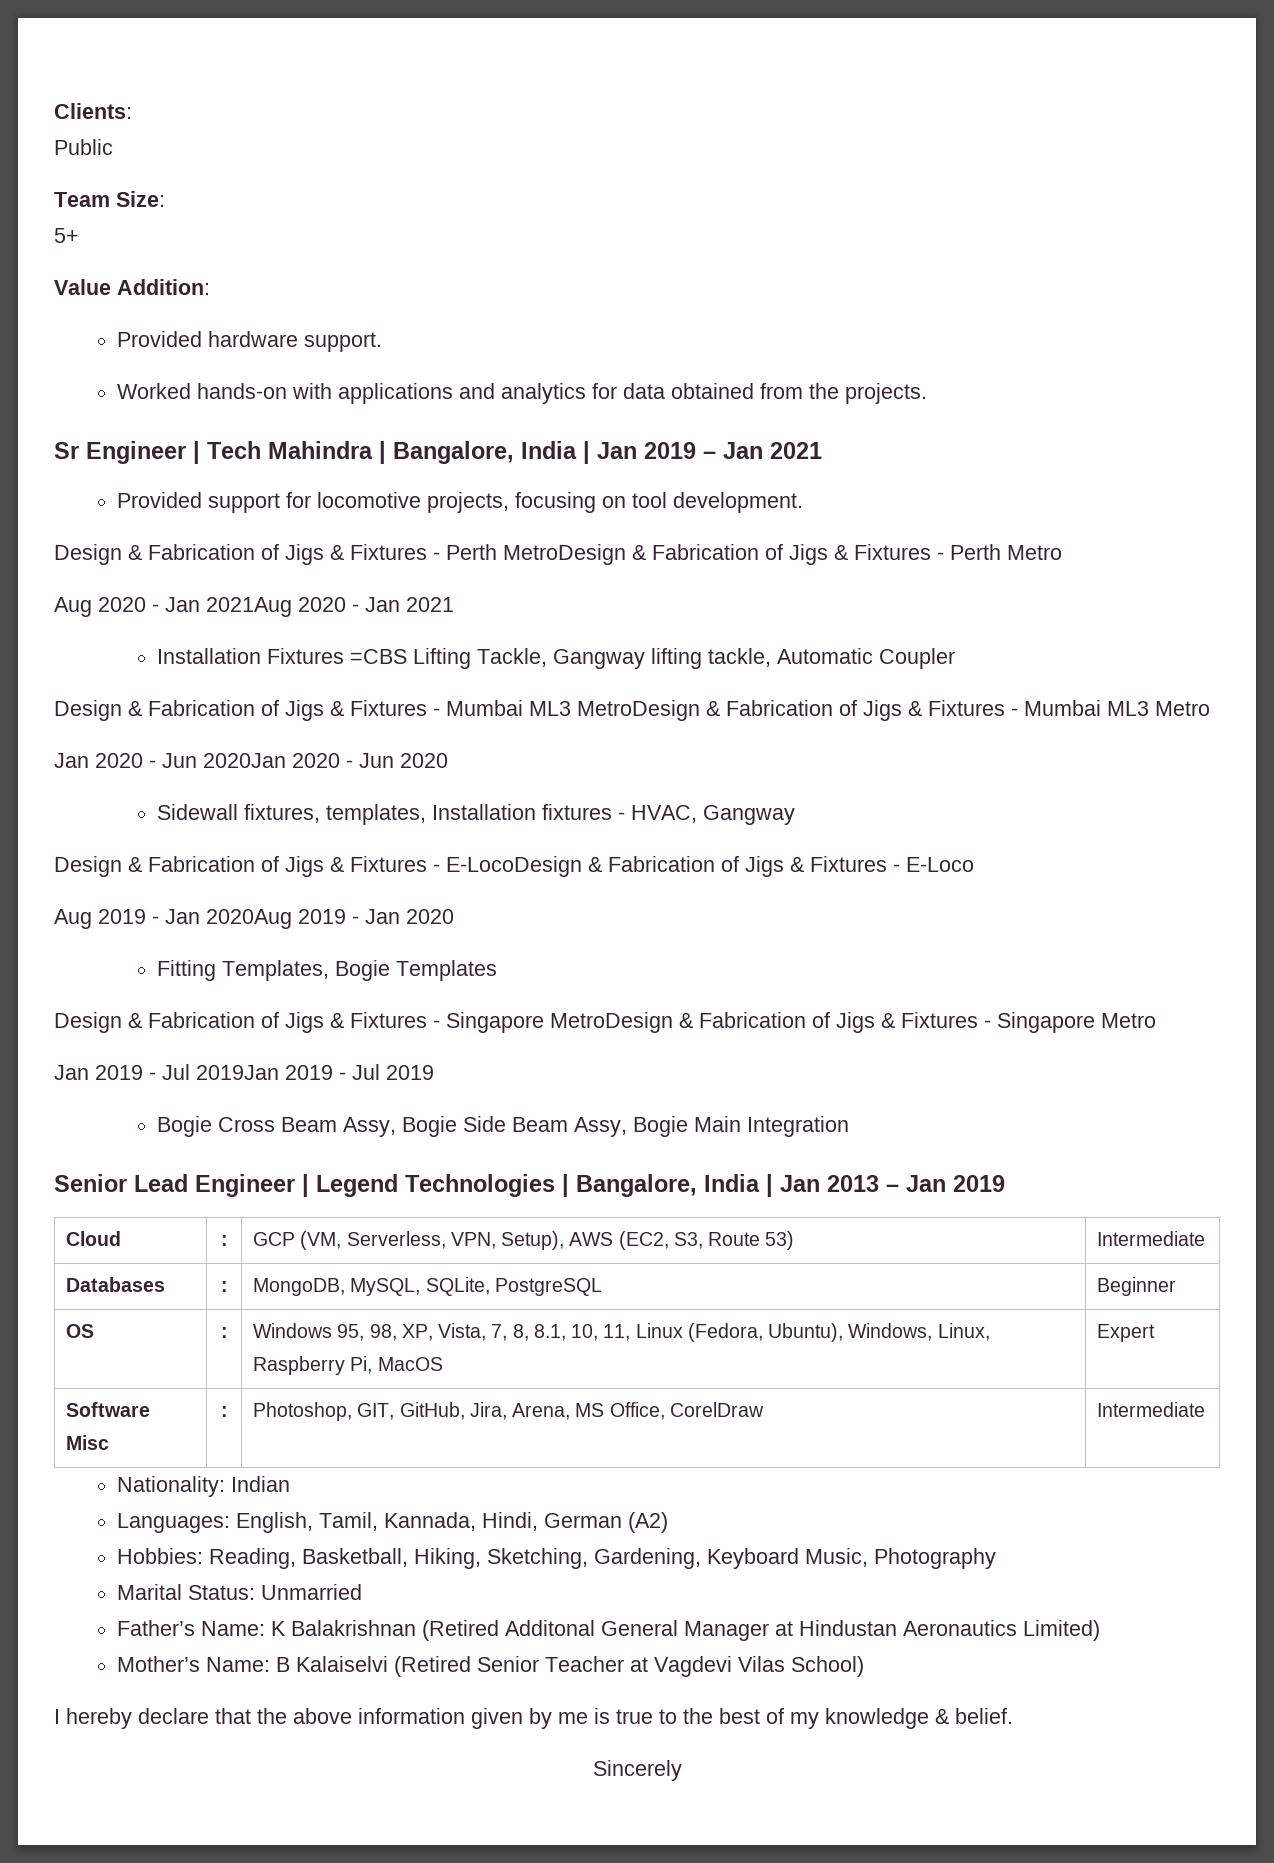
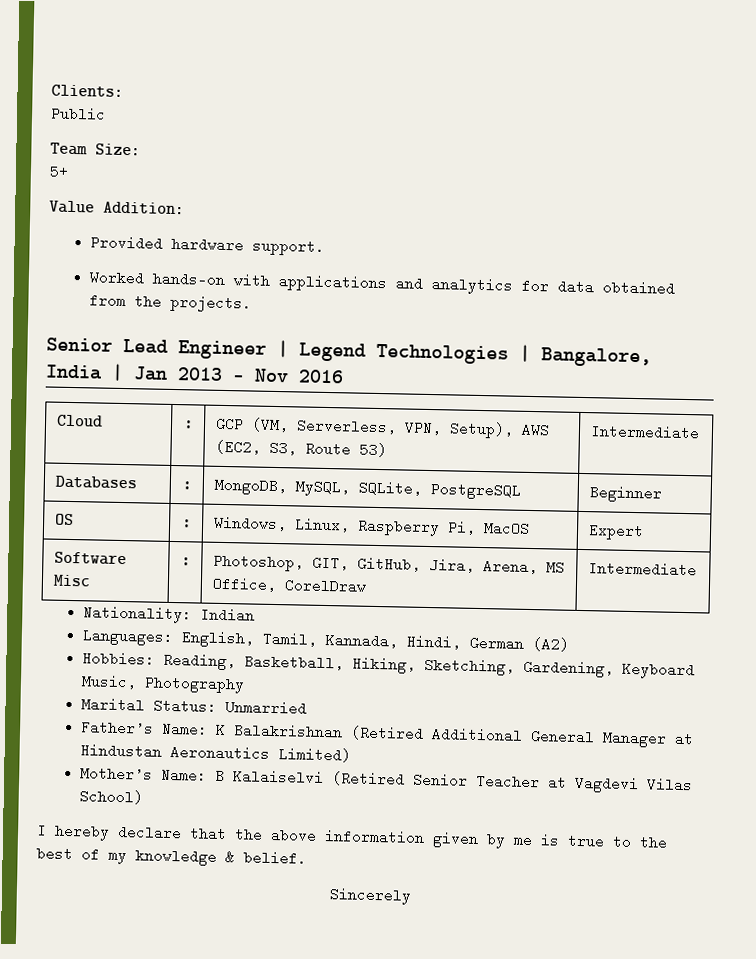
- Sr Engineer | Tech Mahindra | Bangalore, India | Jan 2019 – Jan 2021
- Provided support for locomotive projects, focusing on tool development.
- Design & Fabrication of Jigs & Fixtures - Perth MetroDesign & Fabrication of Jigs & Fixtures - Perth Metro
- Aug 2020 - Jan 2021Aug 2020 - Jan 2021
- Installation Fixtures =CBS Lifting Tackle, Gangway lifting tackle, Automatic Coupler
- Design & Fabrication of Jigs & Fixtures - Mumbai ML3 MetroDesign & Fabrication of Jigs & Fixtures - Mumbai ML3 Metro
- Jan 2020 - Jun 2020Jan 2020 - Jun 2020
- Sidewall fixtures, templates, Installation fixtures - HVAC, Gangway
- Design & Fabrication of Jigs & Fixtures - E-LocoDesign & Fabrication of Jigs & Fixtures - E-Loco
- Aug 2019 - Jan 2020Aug 2019 - Jan 2020
- Fitting Templates, Bogie Templates
- Design & Fabrication of Jigs & Fixtures - Singapore MetroDesign & Fabrication of Jigs & Fixtures - Singapore Metro
- Jan 2019 - Jul 2019Jan 2019 - Jul 2019
- Bogie Cross Beam Assy, Bogie Side Beam Assy, Bogie Main Integration
- Senior Lead Engineer | Legend Technologies | Bangalore, India | Jan 2013 – Jan 2019
+ Senior Lead Engineer | Legend Technologies | Bangalore, India | Jan 2013 – Nov 2016
- OS | : | Windows 95, 98, XP, Vista, 7, 8, 8.1, 10, 11, Linux (Fedora, Ubuntu), Windows, Linux, Raspberry Pi, MacOS | Expert
+ OS | : | Windows, Linux, Raspberry Pi, MacOS | Expert
- Father’s Name: K Balakrishnan (Retired Additonal General Manager at Hindustan Aeronautics Limited)
+ Father’s Name: K Balakrishnan (Retired Additional General Manager at Hindustan Aeronautics Limited)

